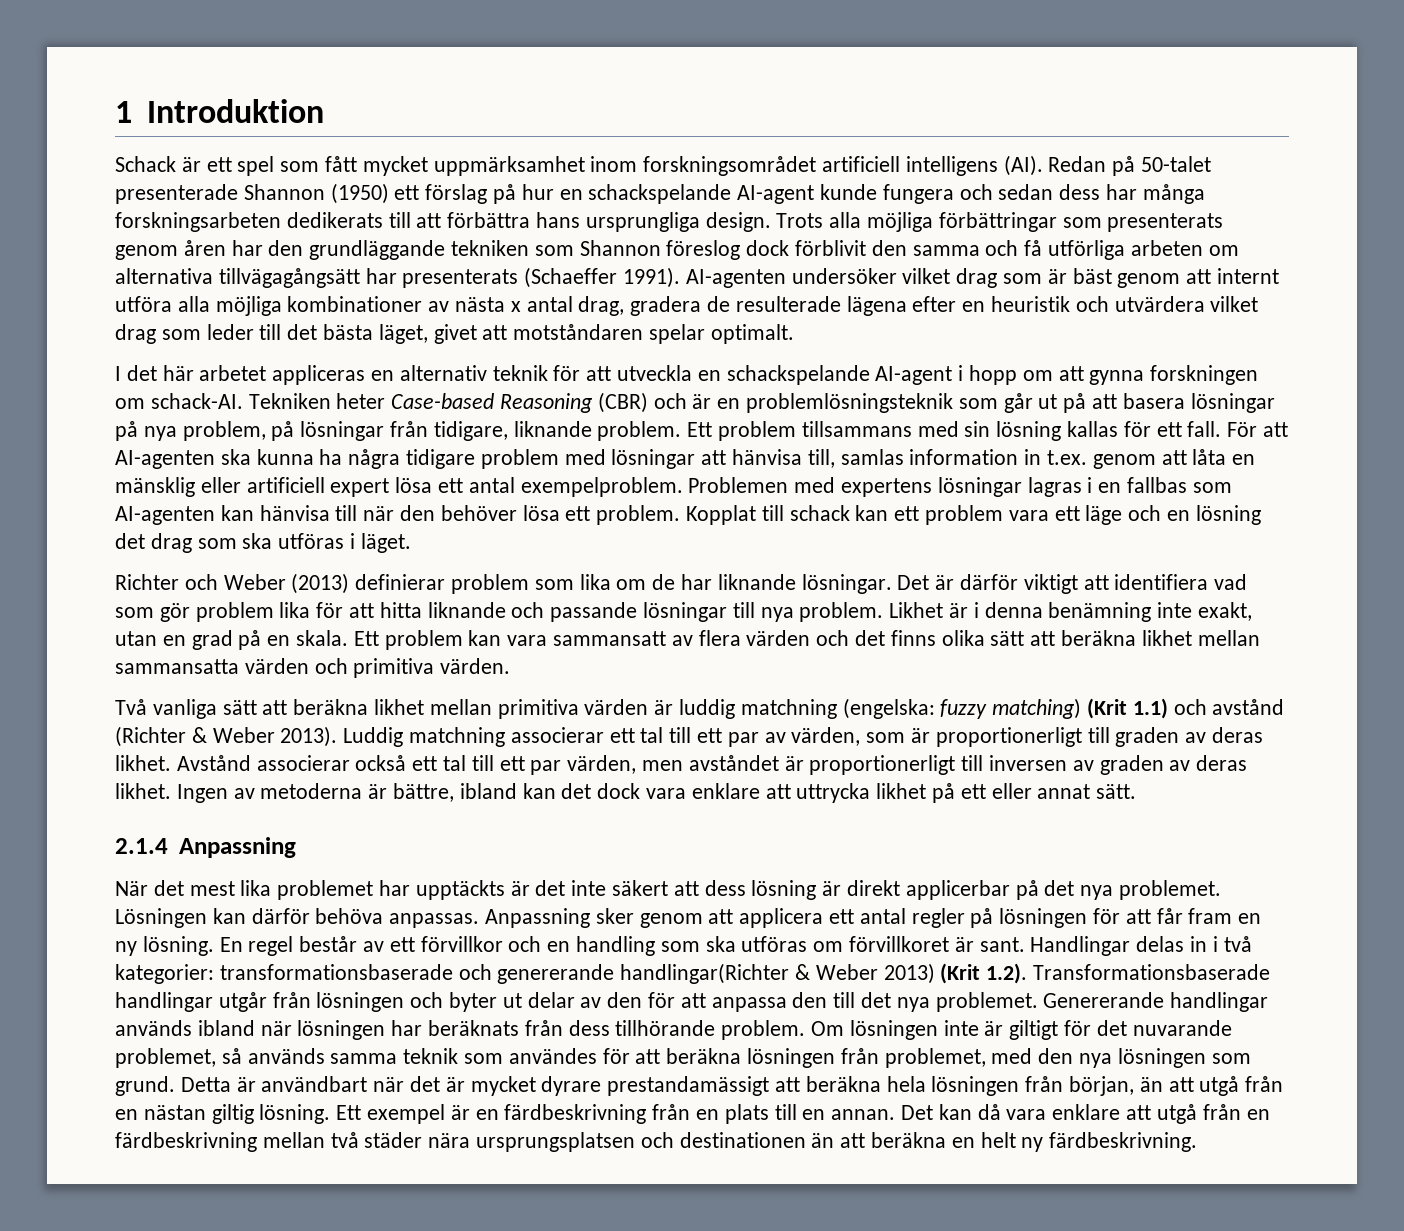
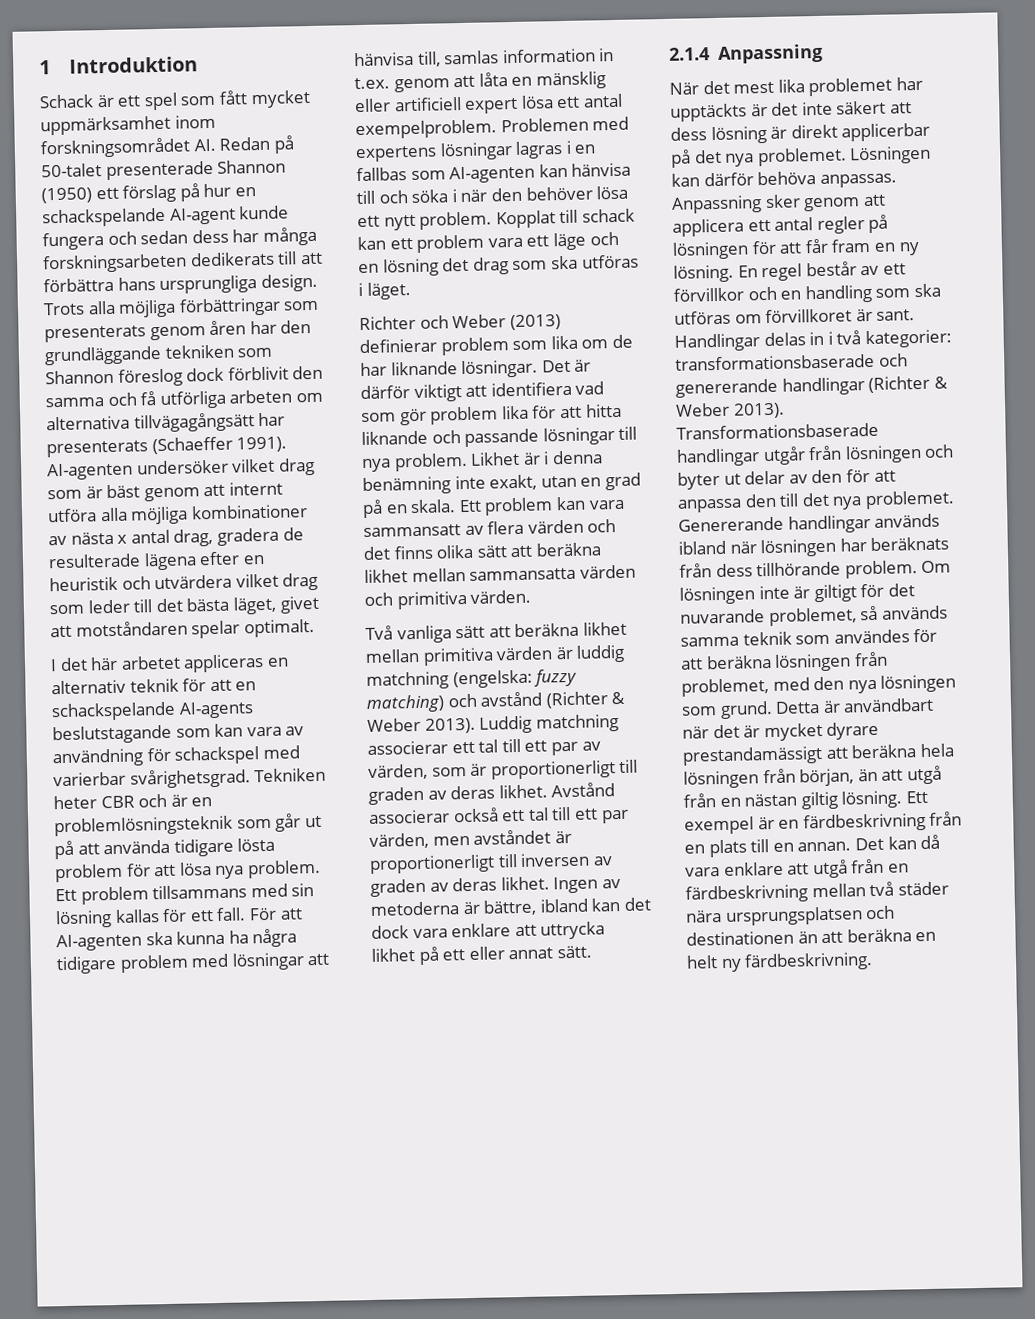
- Schack är ett spel som fått mycket uppmärksamhet inom forskningsområdet artificiell intelligens (AI). Redan på 50-talet presenterade Shannon (1950) ett förslag på hur en schackspelande AI-agent kunde fungera och sedan dess har många forskningsarbeten dedikerats till att förbättra hans ursprungliga design.
+ Schack är ett spel som fått mycket uppmärksamhet inom forskningsområdet AI. Redan på 50-talet presenterade Shannon (1950) ett förslag på hur en schackspelande AI-agent kunde fungera och sedan dess har många forskningsarbeten dedikerats till att förbättra hans ursprungliga design.
- I det här arbetet appliceras en alternativ teknik för att utveckla en schackspelande AI-agent i hopp om att gynna forskningen om schack-AI. Tekniken heter Case-based Reasoning (CBR) och är en problemlösningsteknik som går ut på att basera lösningar på nya problem, på lösningar från tidigare, liknande problem.
+ I det här arbetet appliceras en alternativ teknik för att en schackspelande AI-agents beslutstagande som kan vara av användning för schackspel med varierbar svårighetsgrad. Tekniken heter CBR och är en problemlösningsteknik som går ut på att använda tidigare lösta problem för att lösa nya problem.
- Problemen med expertens lösningar lagras i en fallbas som AI-agenten kan hänvisa till när den behöver lösa ett problem.
+ Problemen med expertens lösningar lagras i en fallbas som AI-agenten kan hänvisa till och söka i när den behöver lösa ett nytt problem.
- Två vanliga sätt att beräkna likhet mellan primitiva värden är luddig matchning (engelska: fuzzy matching) (Krit 1.1) och avstånd (Richter & Weber 2013).
+ Två vanliga sätt att beräkna likhet mellan primitiva värden är luddig matchning (engelska: fuzzy matching) och avstånd (Richter & Weber 2013).
- Handlingar delas in i två kategorier: transformationsbaserade och genererande handlingar(Richter & Weber 2013) (Krit 1.2). Transformationsbaserade handlingar utgår från lösningen och byter ut delar av den för att anpassa den till det nya problemet.
+ Handlingar delas in i två kategorier: transformationsbaserade och genererande handlingar (Richter & Weber 2013). Transformationsbaserade handlingar utgår från lösningen och byter ut delar av den för att anpassa den till det nya problemet.

